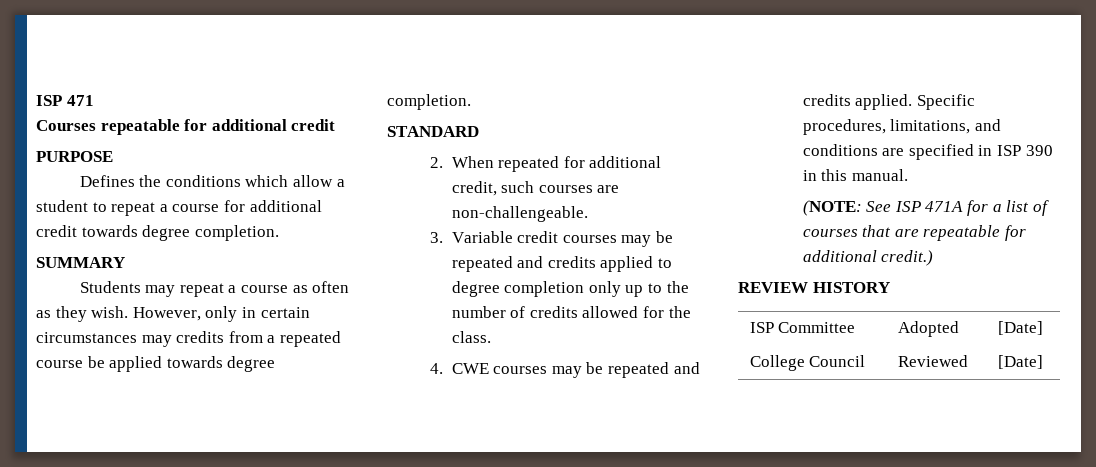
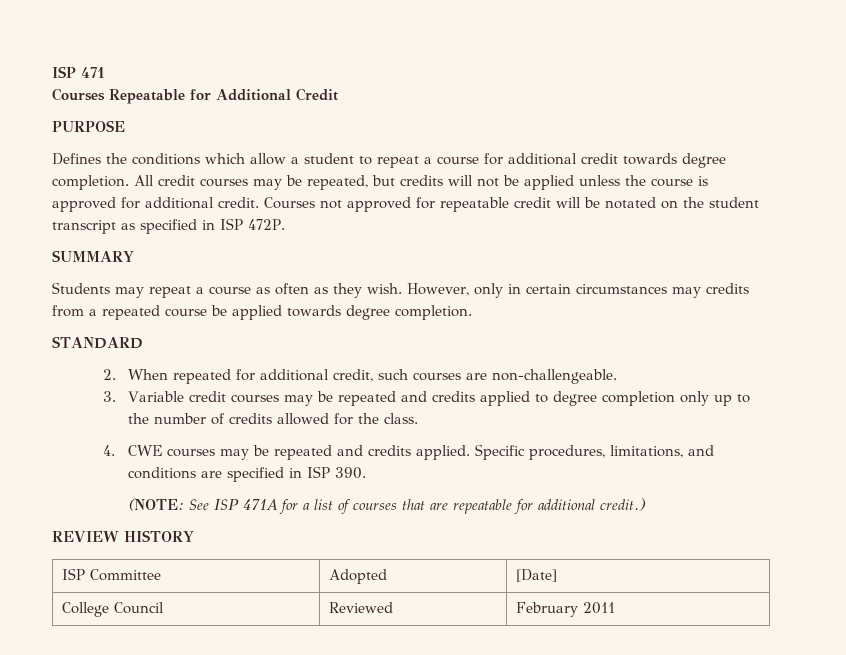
- Courses repeatable for additional credit
+ Courses Repeatable for Additional Credit
+ All credit courses may be repeated, but credits will not be applied unless the course is approved for additional credit. Courses not approved for repeatable credit will be notated on the student transcript as specified in ISP 472P.
- Specific procedures, limitations, and conditions are specified in ISP 390 in this manual.
+ Specific procedures, limitations, and conditions are specified in ISP 390.
- College Council | Reviewed | [Date]
+ College Council | Reviewed | February 2011

